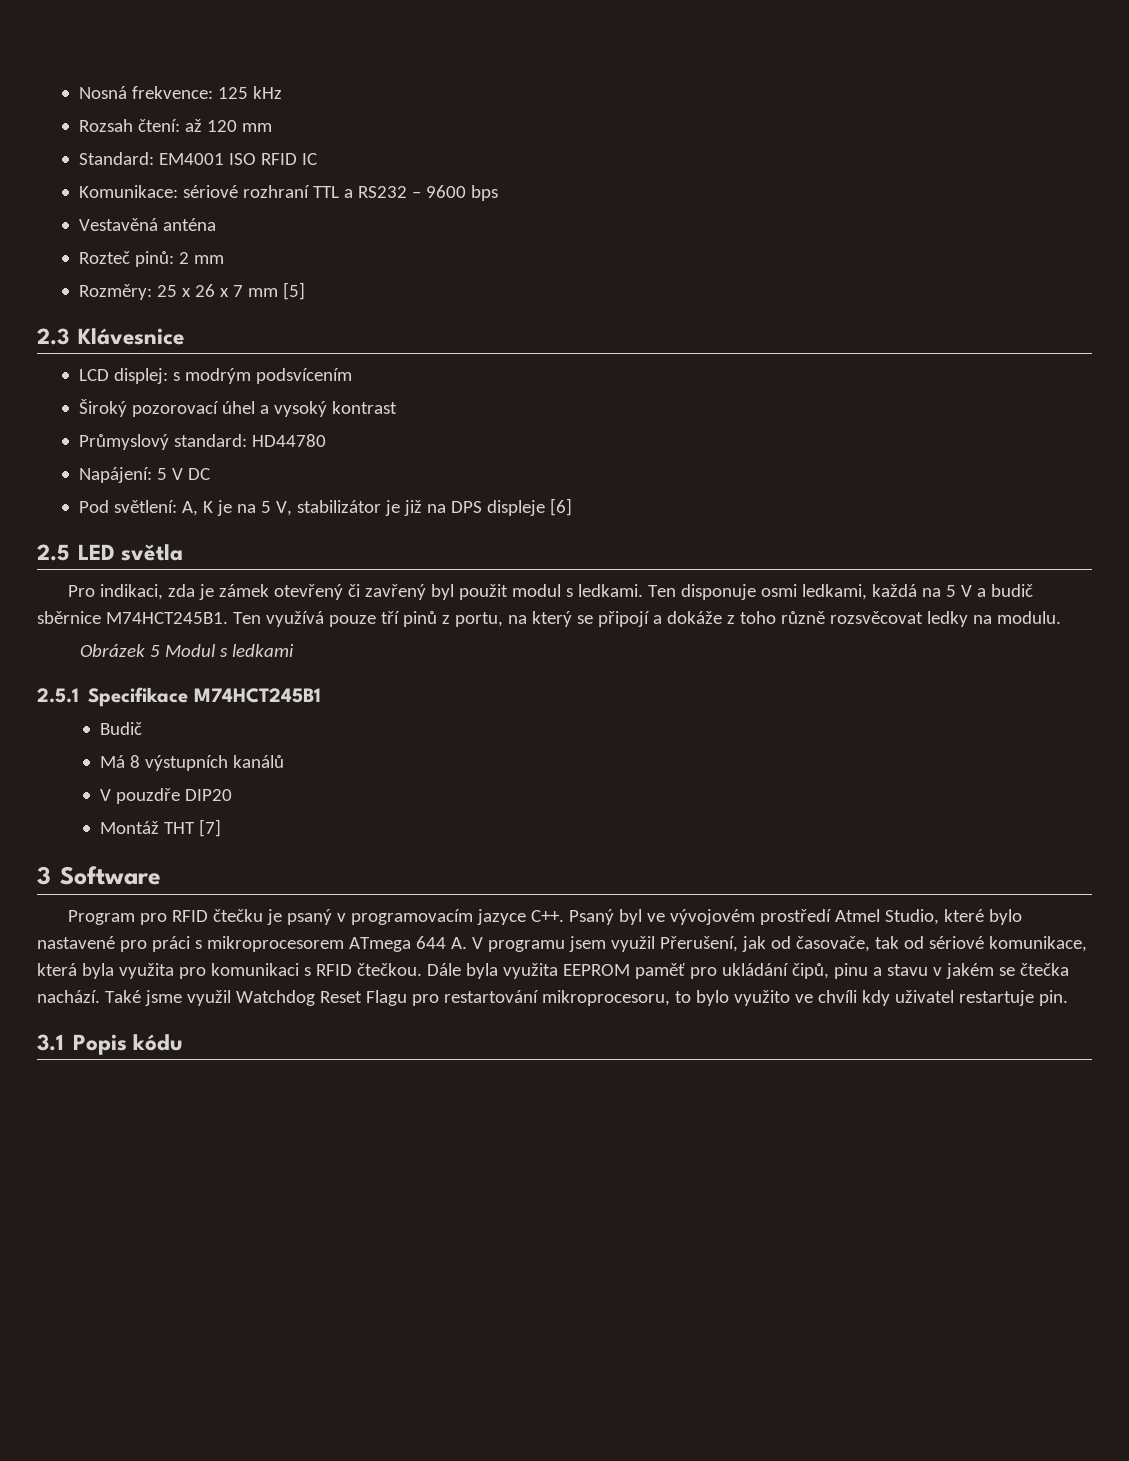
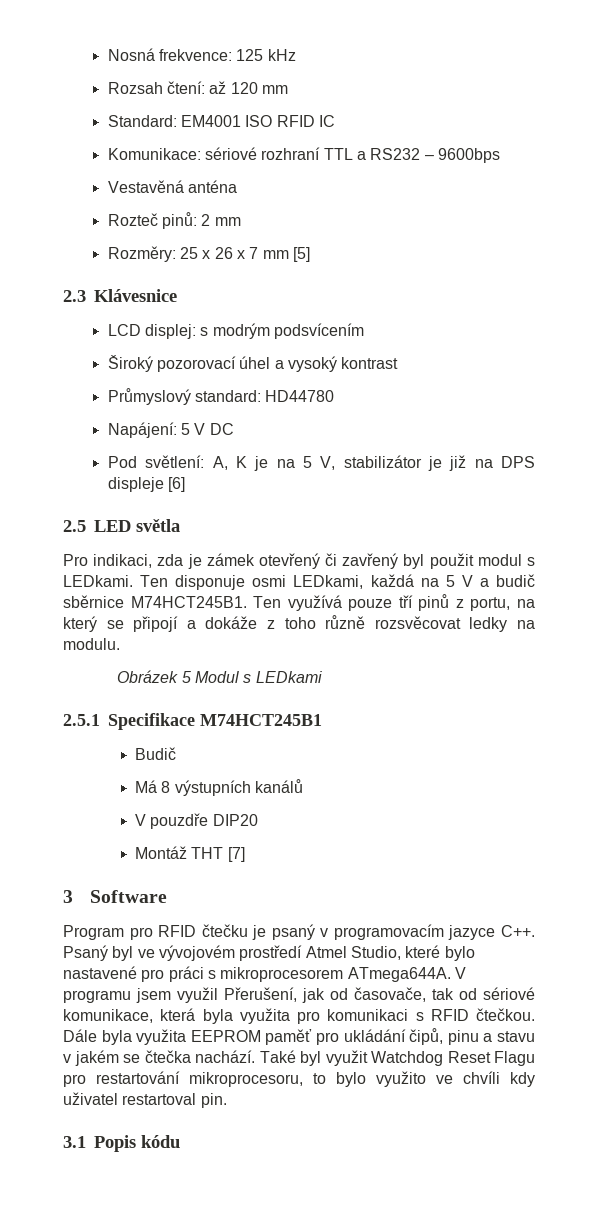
- Komunikace: sériové rozhraní TTL a RS232 – 9600 bps
+ Komunikace: sériové rozhraní TTL a RS232 – 9600bps
- Pro indikaci, zda je zámek otevřený či zavřený byl použit modul s ledkami.
+ Pro indikaci, zda je zámek otevřený či zavřený byl použit modul s LEDkami.
- Ten disponuje osmi ledkami, každá na 5 V a budič sběrnice M74HCT245B1.
+ Ten disponuje osmi LEDkami, každá na 5 V a budič sběrnice M74HCT245B1.
- Obrázek 5 Modul s ledkami
+ Obrázek 5 Modul s LEDkami
- Program pro RFID čtečku je psaný v programovacím jazyce C++. Psaný byl ve vývojovém prostředí Atmel Studio, které bylo nastavené pro práci s mikroprocesorem ATmega 644 A. V programu jsem využil Přerušení, jak od časovače, tak od sériové komunikace, která byla využita pro komunikaci s RFID čtečkou.
+ Program pro RFID čtečku je psaný v programovacím jazyce C++. Psaný byl ve vývojovém prostředí Atmel Studio, které bylo nastavené pro práci s mikroprocesorem ATmega644A. V programu jsem využil Přerušení, jak od časovače, tak od sériové komunikace, která byla využita pro komunikaci s RFID čtečkou.
- Také jsme využil Watchdog Reset Flagu pro restartování mikroprocesoru, to bylo využito ve chvíli kdy uživatel restartuje pin.
+ Také byl využit Watchdog Reset Flagu pro restartování mikroprocesoru, to bylo využito ve chvíli kdy uživatel restartoval pin.

